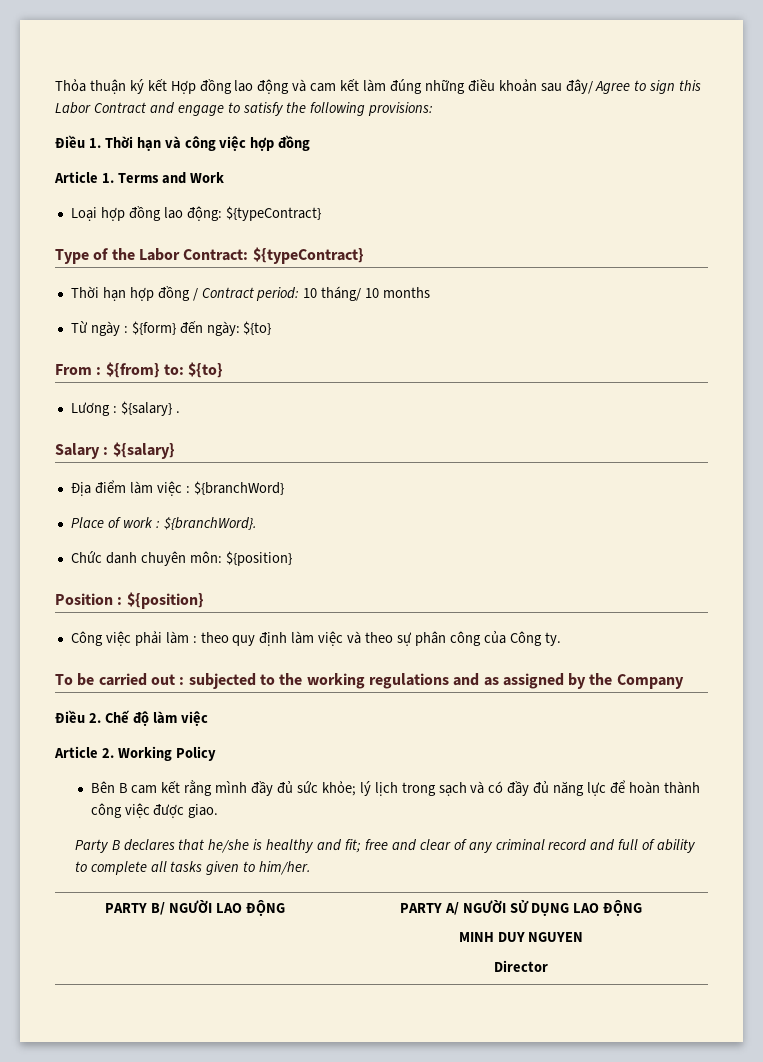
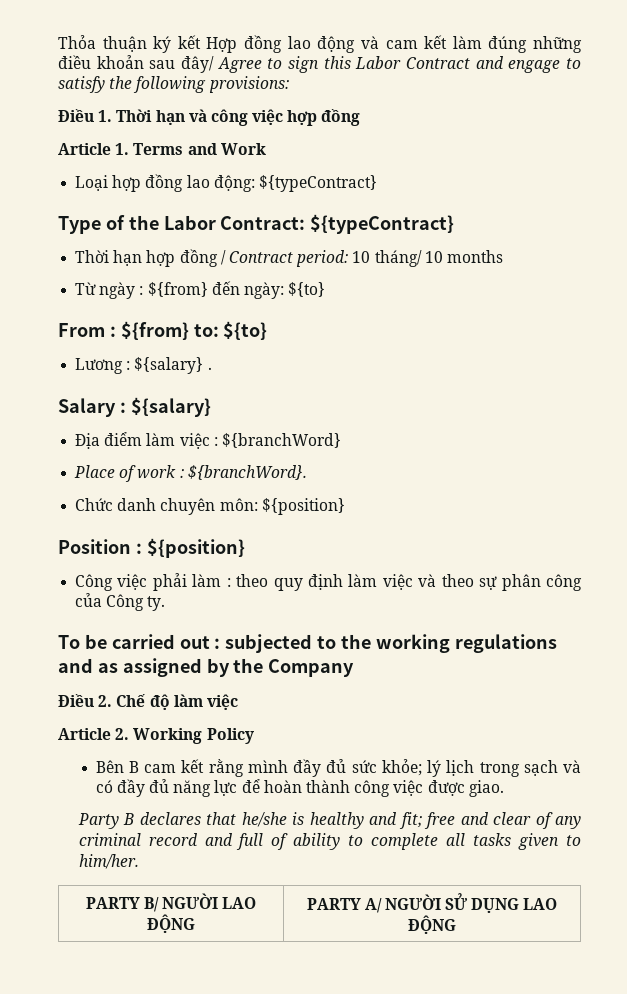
- Từ ngày : ${form} đến ngày: ${to}
+ Từ ngày : ${from} đến ngày: ${to}
  PARTY B/ NGƯỜI LAO ĐỘNG | PARTY A/ NGƯỜI SỬ DỤNG LAO ĐỘNG
- MINH DUY NGUYEN
- Director

